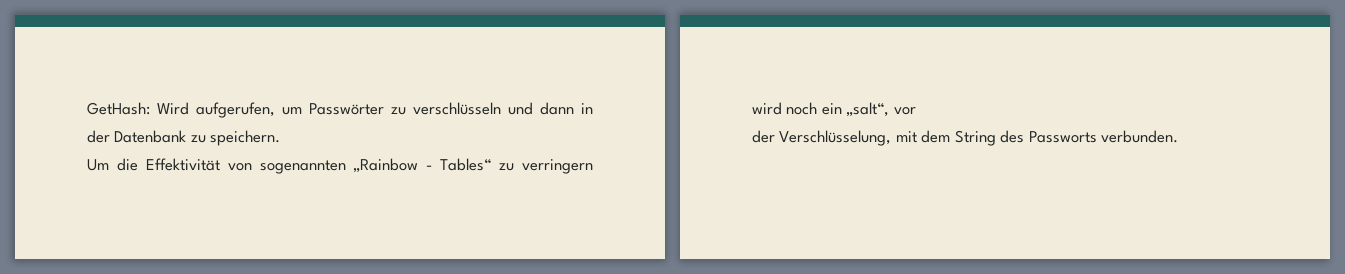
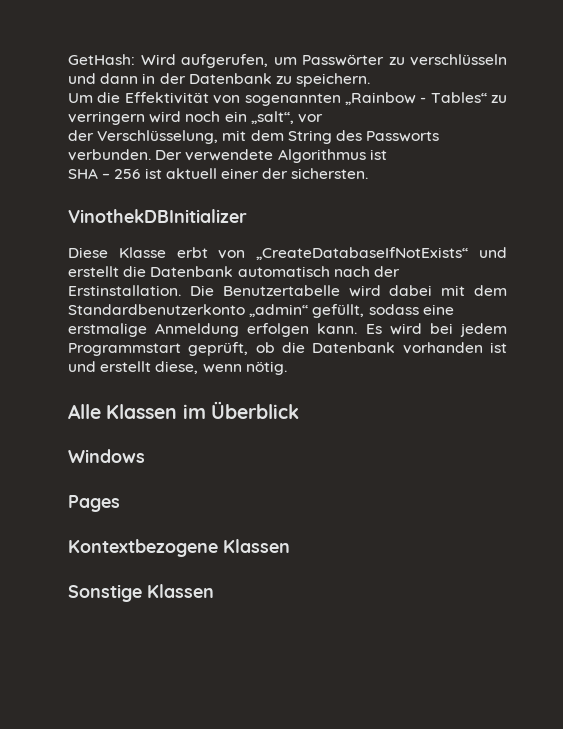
+ Der verwendete Algorithmus ist
+ SHA – 256 ist aktuell einer der sichersten.
+ VinothekDBInitializer
+ Diese Klasse erbt von „CreateDatabaseIfNotExists“ und erstellt die Datenbank automatisch nach der Erstinstallation. Die Benutzertabelle wird dabei mit dem Standardbenutzerkonto „admin“ gefüllt, sodass eine erstmalige Anmeldung erfolgen kann. Es wird bei jedem Programmstart geprüft, ob die Datenbank vorhanden ist und erstellt diese, wenn nötig.
+ Alle Klassen im Überblick
+ Windows
+ Pages
+ Kontextbezogene Klassen
+ Sonstige Klassen

